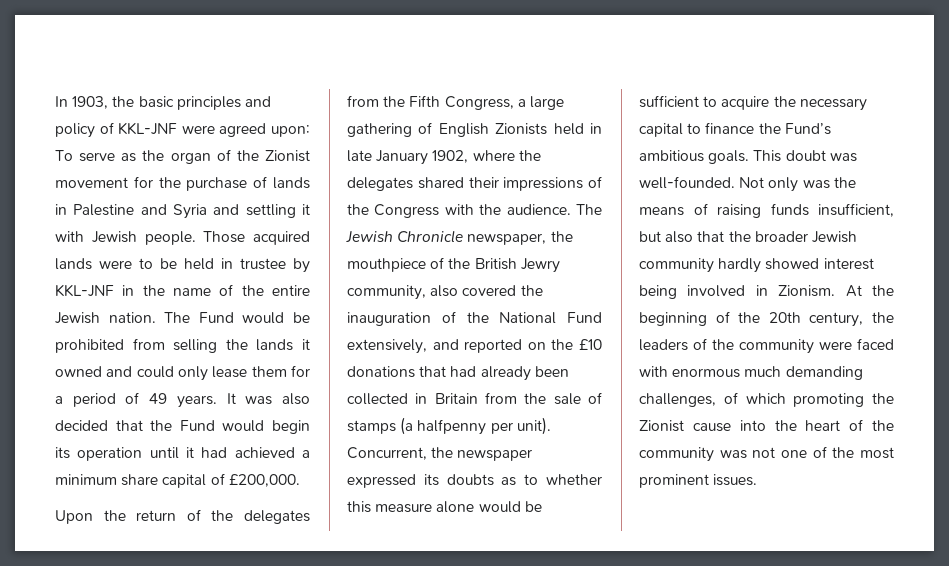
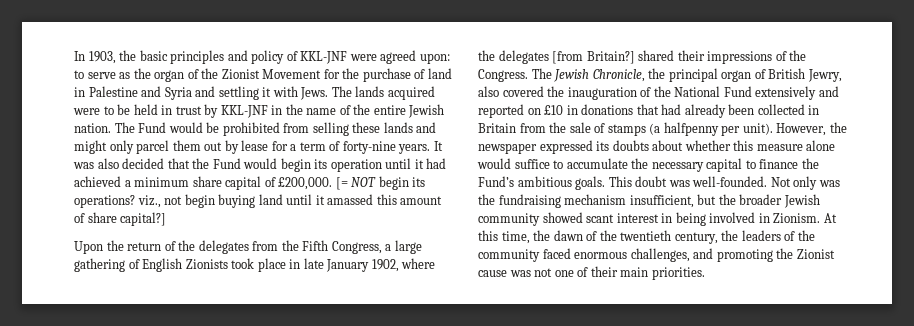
- In 1903, the basic principles and policy of KKL-JNF were agreed upon: To serve as the organ of the Zionist movement for the purchase of lands in Palestine and Syria and settling it with Jewish people. Those acquired lands were to be held in trustee by KKL-JNF in the name of the entire Jewish nation.
+ In 1903, the basic principles and policy of KKL-JNF were agreed upon: to serve as the organ of the Zionist Movement for the purchase of land in Palestine and Syria and settling it with Jews. The lands acquired were to be held in trust by KKL-JNF in the name of the entire Jewish nation.
- The Fund would be prohibited from selling the lands it owned and could only lease them for a period of 49 years.
+ The Fund would be prohibited from selling these lands and might only parcel them out by lease for a term of forty-nine years.
+ [= NOT begin its operations? viz., not begin buying land until it amassed this amount of share capital?]
- Upon the return of the delegates from the Fifth Congress, a large gathering of English Zionists held in late January 1902, where the delegates shared their impressions of the Congress with the audience. The Jewish Chronicle newspaper, the mouthpiece of the British Jewry community, also covered the inauguration of the National Fund extensively, and reported on the £10 donations that had already been collected in Britain from the sale of stamps (a halfpenny per unit).
+ Upon the return of the delegates from the Fifth Congress, a large gathering of English Zionists took place in late January 1902, where the delegates [from Britain?] shared their impressions of the Congress. The Jewish Chronicle, the principal organ of British Jewry, also covered the inauguration of the National Fund extensively and reported on £10 in donations that had already been collected in Britain from the sale of stamps (a halfpenny per unit).
- Concurrent, the newspaper expressed its doubts as to whether this measure alone would be sufficient to acquire the necessary capital to finance the Fund’s ambitious goals.
+ However, the newspaper expressed its doubts about whether this measure alone would suffice to accumulate the necessary capital to finance the Fund’s ambitious goals.
- Not only was the means of raising funds insufficient, but also that the broader Jewish community hardly showed interest being involved in Zionism.
+ Not only was the fundraising mechanism insufficient, but the broader Jewish community showed scant interest in being involved in Zionism.
- At the beginning of the 20th century, the leaders of the community were faced with enormous much demanding challenges, of which promoting the Zionist cause into the heart of the community was not one of the most prominent issues.
+ At this time, the dawn of the twentieth century, the leaders of the community faced enormous challenges, and promoting the Zionist cause was not one of their main priorities.

